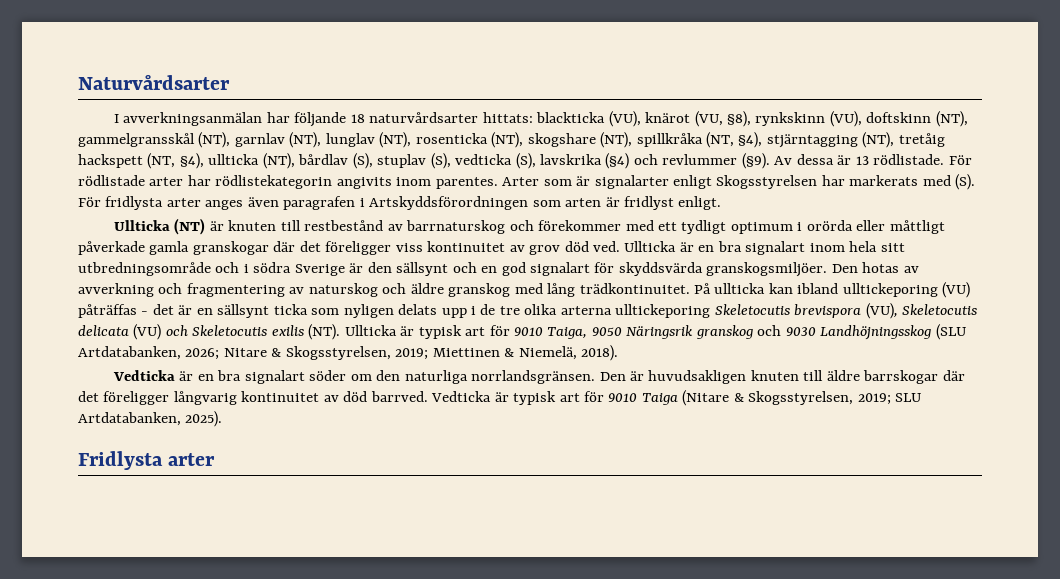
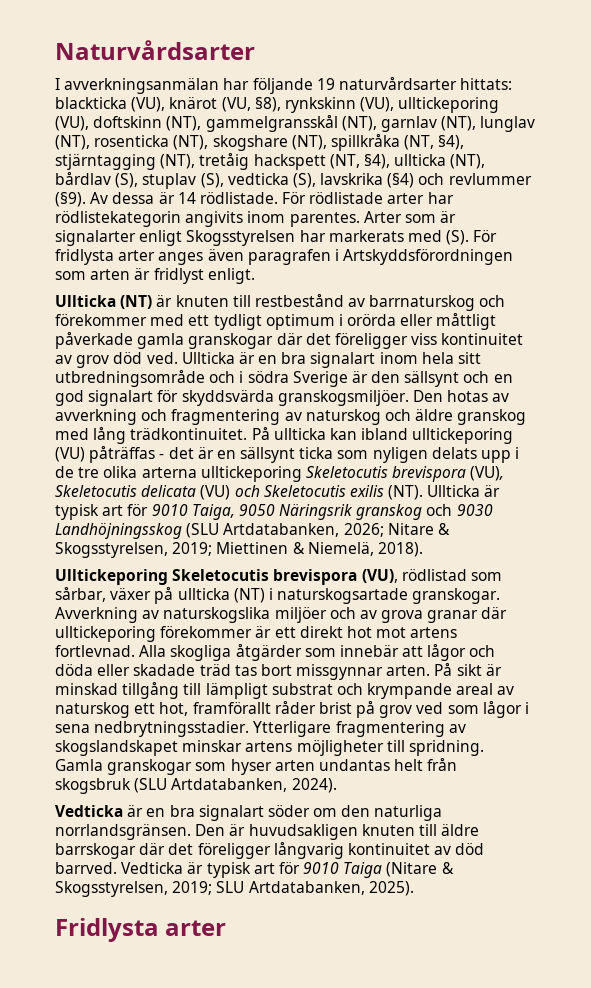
- I avverkningsanmälan har följande 18 naturvårdsarter hittats: blackticka (VU), knärot (VU, §8), rynkskinn (VU), doftskinn (NT), gammelgransskål (NT), garnlav (NT), lunglav (NT), rosenticka (NT), skogshare (NT), spillkråka (NT, §4), stjärntagging (NT), tretåig hackspett (NT, §4), ullticka (NT), bårdlav (S), stuplav (S), vedticka (S), lavskrika (§4) och revlummer (§9).
+ I avverkningsanmälan har följande 19 naturvårdsarter hittats: blackticka (VU), knärot (VU, §8), rynkskinn (VU), ulltickeporing (VU), doftskinn (NT), gammelgransskål (NT), garnlav (NT), lunglav (NT), rosenticka (NT), skogshare (NT), spillkråka (NT, §4), stjärntagging (NT), tretåig hackspett (NT, §4), ullticka (NT), bårdlav (S), stuplav (S), vedticka (S), lavskrika (§4) och revlummer (§9).
- Av dessa är 13 rödlistade.
+ Av dessa är 14 rödlistade.
+ Ulltickeporing Skeletocutis brevispora (VU), rödlistad som sårbar, växer på ullticka (NT) i naturskogsartade granskogar. Avverkning av naturskogslika miljöer och av grova granar där ulltickeporing förekommer är ett direkt hot mot artens fortlevnad. Alla skogliga åtgärder som innebär att lågor och döda eller skadade träd tas bort missgynnar arten. På sikt är minskad tillgång till lämpligt substrat och krympande areal av naturskog ett hot, framförallt råder brist på grov ved som lågor i sena nedbrytningsstadier. Ytterligare fragmentering av skogslandskapet minskar artens möjligheter till spridning. Gamla granskogar som hyser arten undantas helt från skogsbruk (SLU Artdatabanken, 2024).

